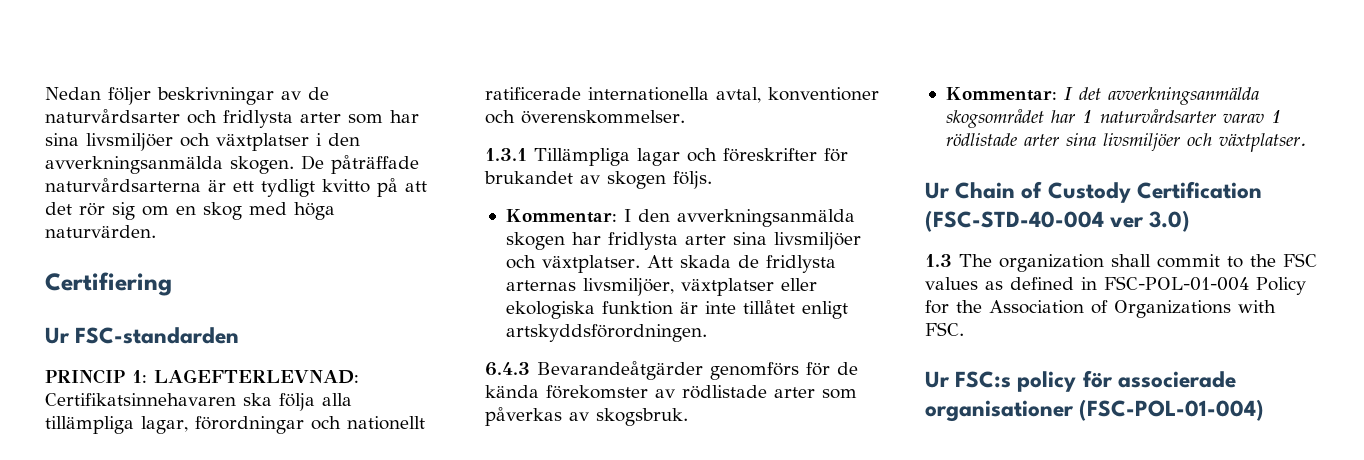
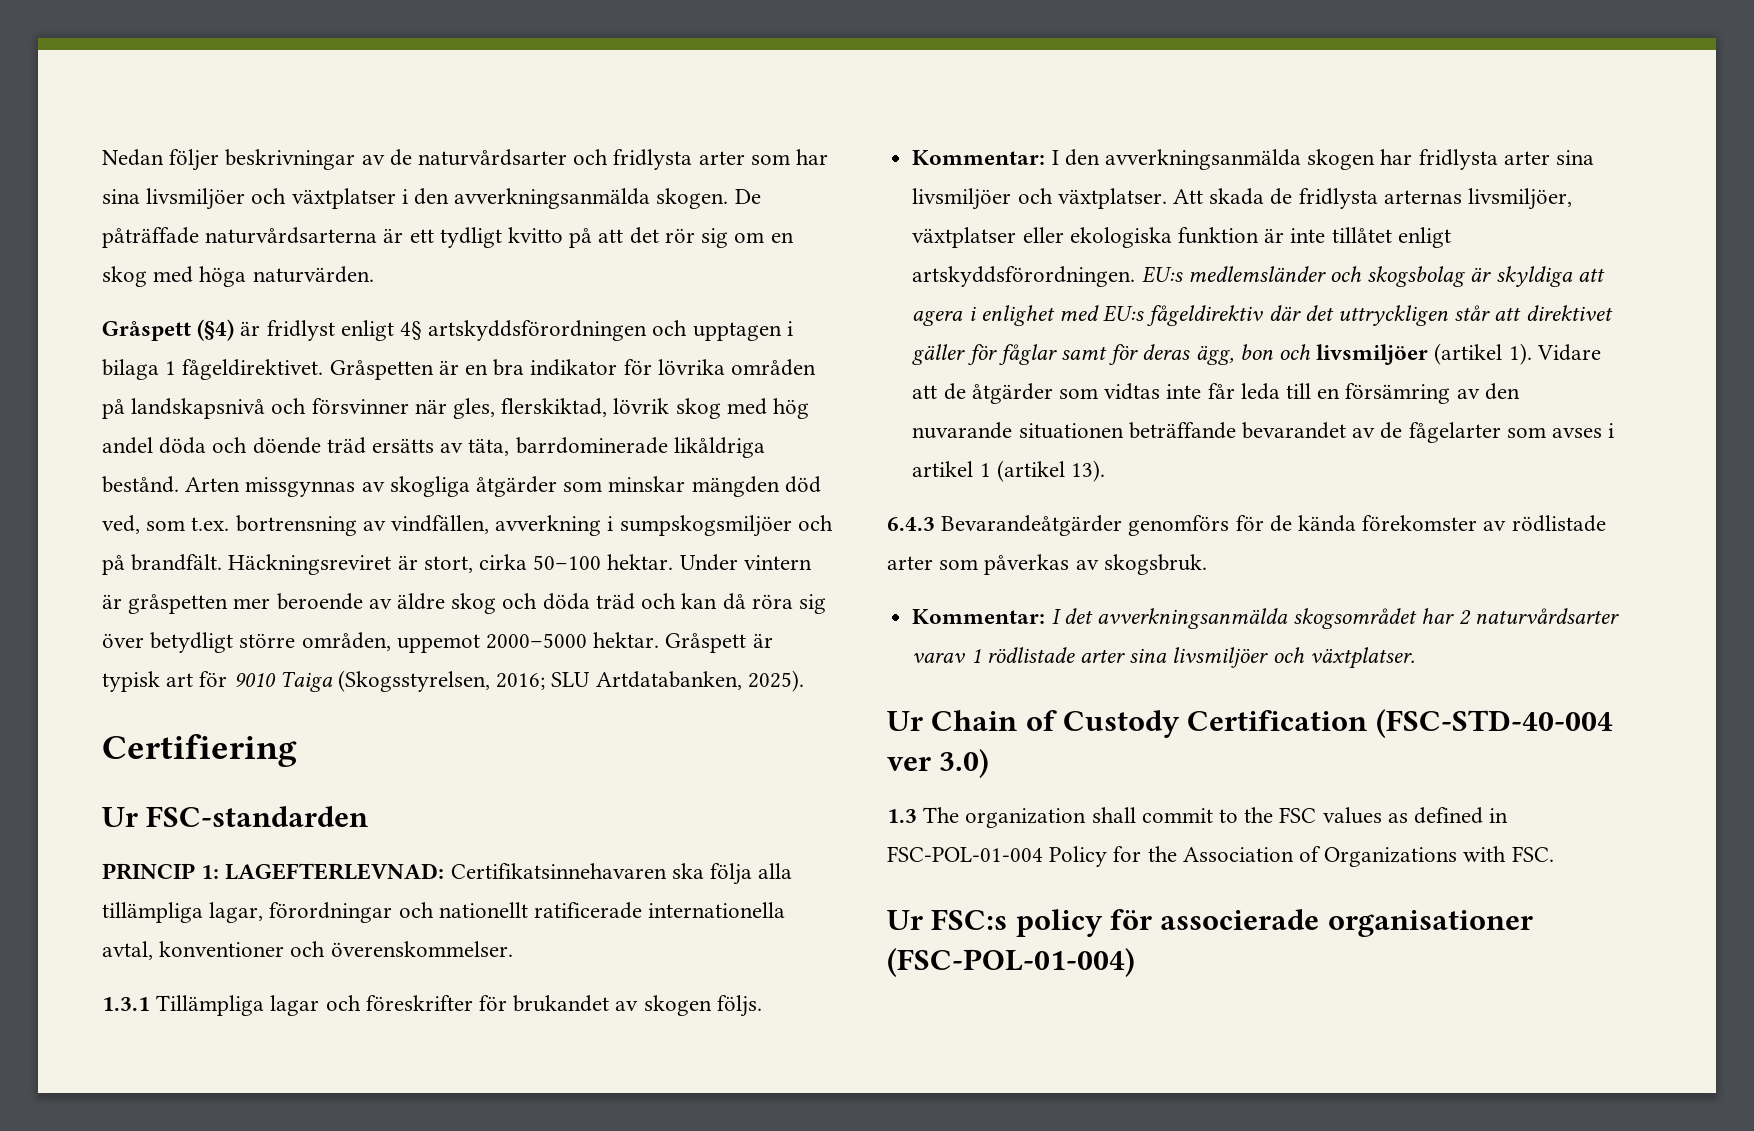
+ Gråspett (§4) är fridlyst enligt 4§ artskyddsförordningen och upptagen i bilaga 1 fågeldirektivet. Gråspetten är en bra indikator för lövrika områden på landskapsnivå och försvinner när gles, flerskiktad, lövrik skog med hög andel döda och döende träd ersätts av täta, barrdominerade likåldriga bestånd. Arten missgynnas av skogliga åtgärder som minskar mängden död ved, som t.ex. bortrensning av vindfällen, avverkning i sumpskogsmiljöer och på brandfält. Häckningsreviret är stort, cirka 50–100 hektar. Under vintern är gråspetten mer beroende av äldre skog och döda träd och kan då röra sig över betydligt större områden, uppemot 2000–5000 hektar. Gråspett är typisk art för 9010 Taiga (Skogsstyrelsen, 2016; SLU Artdatabanken, 2025).
+ EU:s medlemsländer och skogsbolag är skyldiga att agera i enlighet med EU:s fågeldirektiv där det uttryckligen står att direktivet gäller för fåglar samt för deras ägg, bon och livsmiljöer (artikel 1). Vidare att de åtgärder som vidtas inte får leda till en försämring av den nuvarande situationen beträffande bevarandet av de fågelarter som avses i artikel 1 (artikel 13).
- Kommentar: I det avverkningsanmälda skogsområdet har 1 naturvårdsarter varav 1 rödlistade arter sina livsmiljöer och växtplatser.
+ Kommentar: I det avverkningsanmälda skogsområdet har 2 naturvårdsarter varav 1 rödlistade arter sina livsmiljöer och växtplatser.

